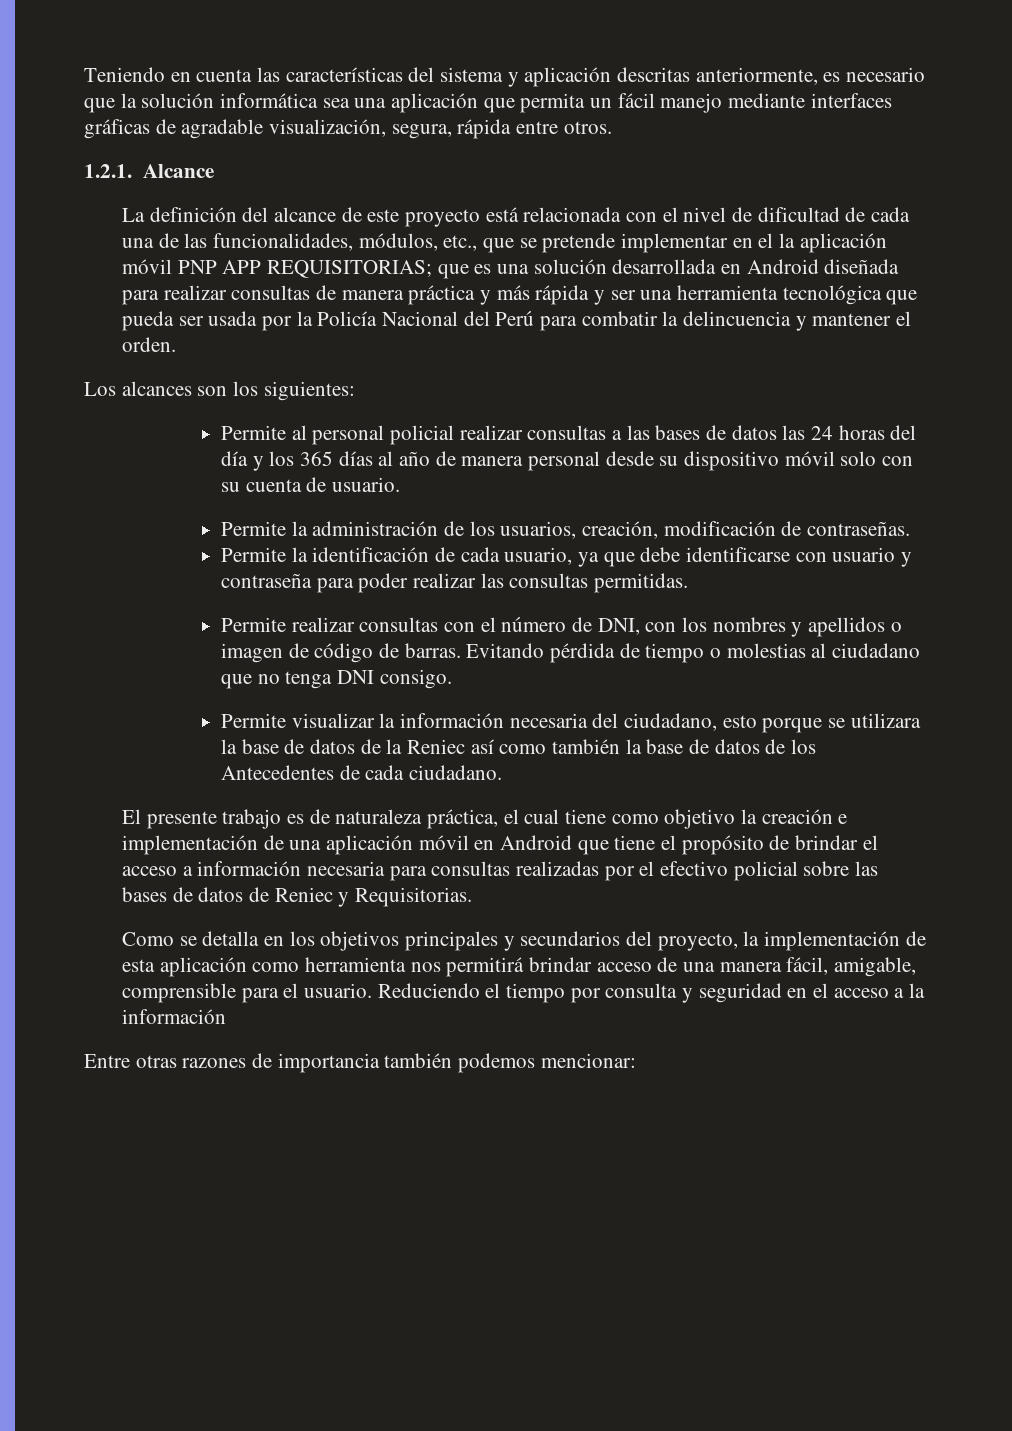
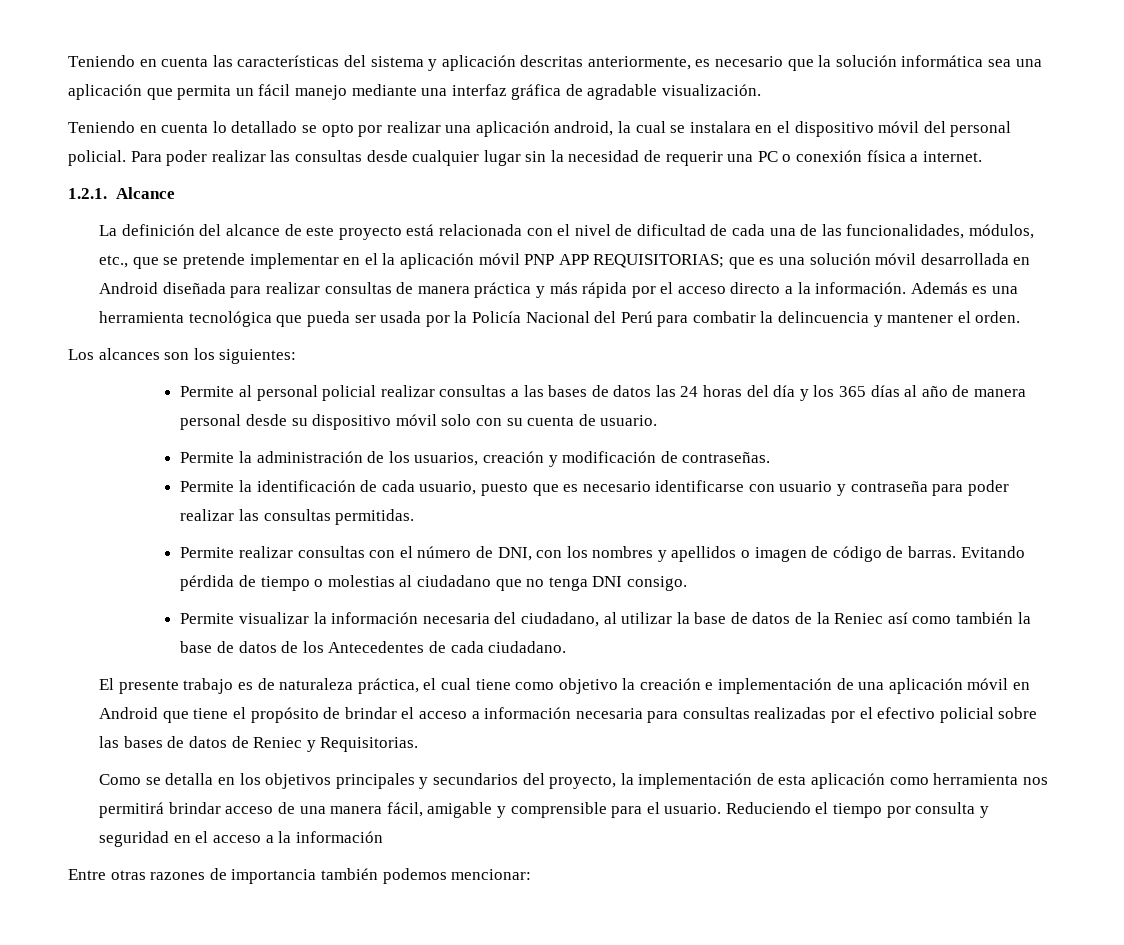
- Teniendo en cuenta las características del sistema y aplicación descritas anteriormente, es necesario que la solución informática sea una aplicación que permita un fácil manejo mediante interfaces gráficas de agradable visualización, segura, rápida entre otros.
+ Teniendo en cuenta las características del sistema y aplicación descritas anteriormente, es necesario que la solución informática sea una aplicación que permita un fácil manejo mediante una interfaz gráfica de agradable visualización.
+ Teniendo en cuenta lo detallado se opto por realizar una aplicación android, la cual se instalara en el dispositivo móvil del personal policial. Para poder realizar las consultas desde cualquier lugar sin la necesidad de requerir una PC o conexión física a internet.
- que es una solución desarrollada en Android diseñada para realizar consultas de manera práctica y más rápida y ser una herramienta tecnológica que pueda ser usada por la Policía Nacional del Perú para combatir la delincuencia y mantener el orden.
+ que es una solución móvil desarrollada en Android diseñada para realizar consultas de manera práctica y más rápida por el acceso directo a la información. Además es una herramienta tecnológica que pueda ser usada por la Policía Nacional del Perú para combatir la delincuencia y mantener el orden.
- Permite la administración de los usuarios, creación, modificación de contraseñas.
+ Permite la administración de los usuarios, creación y modificación de contraseñas.
- Permite la identificación de cada usuario, ya que debe identificarse con usuario y contraseña para poder realizar las consultas permitidas.
+ Permite la identificación de cada usuario, puesto que es necesario identificarse con usuario y contraseña para poder realizar las consultas permitidas.
- Permite visualizar la información necesaria del ciudadano, esto porque se utilizara la base de datos de la Reniec así como también la base de datos de los Antecedentes de cada ciudadano.
+ Permite visualizar la información necesaria del ciudadano, al utilizar la base de datos de la Reniec así como también la base de datos de los Antecedentes de cada ciudadano.
- Como se detalla en los objetivos principales y secundarios del proyecto, la implementación de esta aplicación como herramienta nos permitirá brindar acceso de una manera fácil, amigable, comprensible para el usuario.
+ Como se detalla en los objetivos principales y secundarios del proyecto, la implementación de esta aplicación como herramienta nos permitirá brindar acceso de una manera fácil, amigable y comprensible para el usuario.

